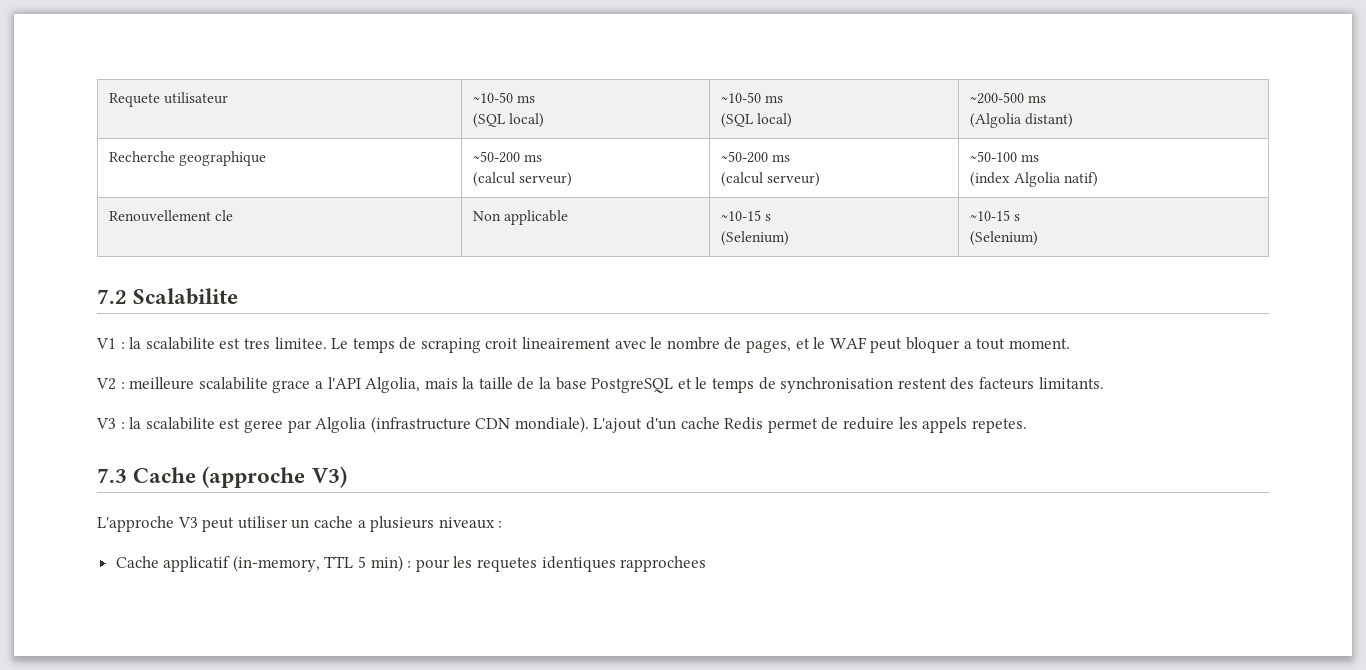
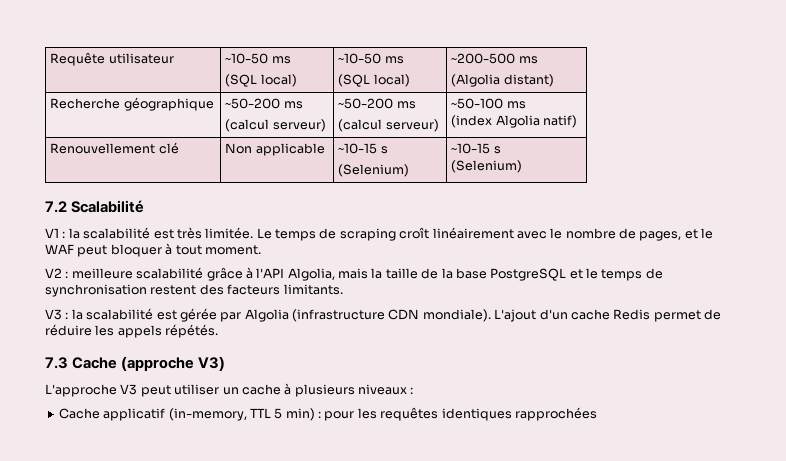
- Requete utilisateur | ~10-50 ms
+ Requête utilisateur | ~10-50 ms
- Recherche geographique | ~50-200 ms
+ Recherche géographique | ~50-200 ms
- Renouvellement cle | Non applicable | ~10-15 s
+ Renouvellement clé | Non applicable | ~10-15 s
- 7.2 Scalabilite
+ 7.2 Scalabilité
- V1 : la scalabilite est tres limitee.
+ V1 : la scalabilité est très limitée.
- Le temps de scraping croit lineairement avec le nombre de pages, et le WAF peut bloquer a tout moment.
+ Le temps de scraping croît linéairement avec le nombre de pages, et le WAF peut bloquer à tout moment.
- V2 : meilleure scalabilite grace a l'API Algolia, mais la taille de la base PostgreSQL et le temps de synchronisation restent des facteurs limitants.
+ V2 : meilleure scalabilité grâce à l'API Algolia, mais la taille de la base PostgreSQL et le temps de synchronisation restent des facteurs limitants.
- V3 : la scalabilite est geree par Algolia (infrastructure CDN mondiale).
+ V3 : la scalabilité est gérée par Algolia (infrastructure CDN mondiale).
- L'ajout d'un cache Redis permet de reduire les appels repetes.
+ L'ajout d'un cache Redis permet de réduire les appels répétés.
- L'approche V3 peut utiliser un cache a plusieurs niveaux :
+ L'approche V3 peut utiliser un cache à plusieurs niveaux :
- Cache applicatif (in-memory, TTL 5 min) : pour les requetes identiques rapprochees
+ Cache applicatif (in-memory, TTL 5 min) : pour les requêtes identiques rapprochées

